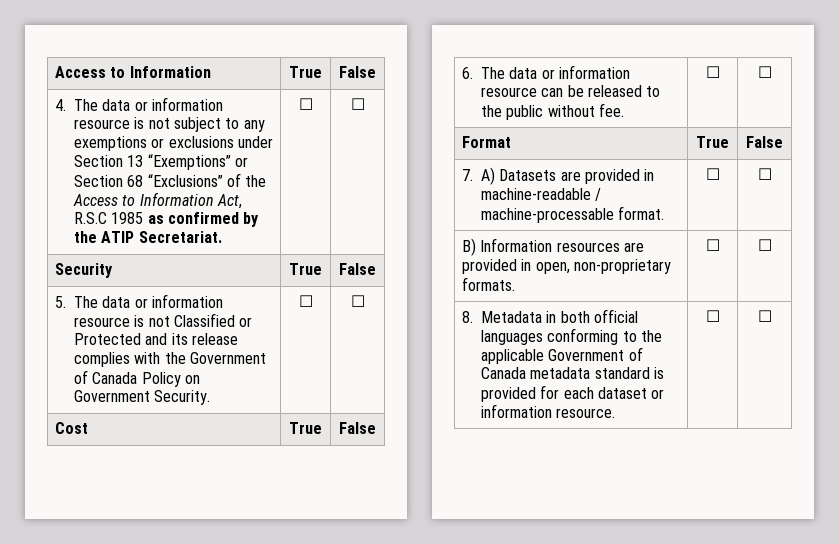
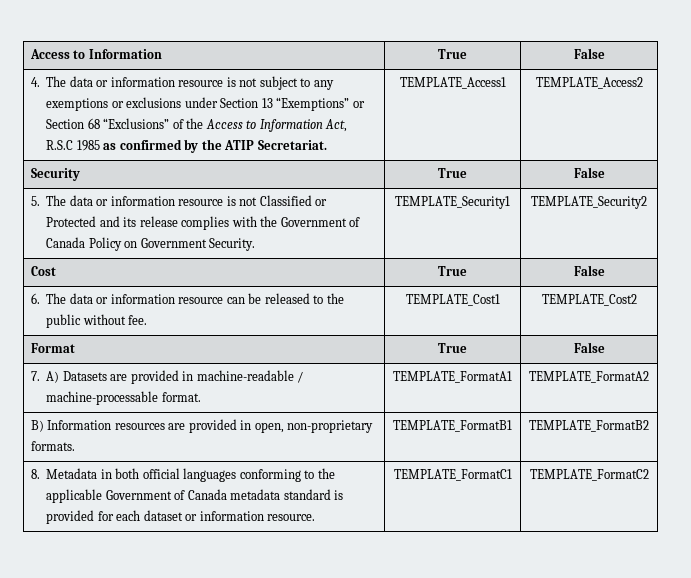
- 4. The data or information resource is not subject to any exemptions or exclusions under Section 13 “Exemptions” or Section 68 “Exclusions” of the Access to Information Act, R.S.C 1985 as confirmed by the ATIP Secretariat. | ☐ | ☐
+ 4. The data or information resource is not subject to any exemptions or exclusions under Section 13 “Exemptions” or Section 68 “Exclusions” of the Access to Information Act, R.S.C 1985 as confirmed by the ATIP Secretariat. | TEMPLATE_Access1 | TEMPLATE_Access2
- 5. The data or information resource is not Classified or Protected and its release complies with the Government of Canada Policy on Government Security. | ☐ | ☐
+ 5. The data or information resource is not Classified or Protected and its release complies with the Government of Canada Policy on Government Security. | TEMPLATE_Security1 | TEMPLATE_Security2
- 6. The data or information resource can be released to the public without fee. | ☐ | ☐
+ 6. The data or information resource can be released to the public without fee. | TEMPLATE_Cost1 | TEMPLATE_Cost2
- 7. A) Datasets are provided in machine-readable / machine-processable format. | ☐ | ☐
+ 7. A) Datasets are provided in machine-readable / machine-processable format. | TEMPLATE_FormatA1 | TEMPLATE_FormatA2
- B) Information resources are provided in open, non-proprietary formats. | ☐ | ☐
+ B) Information resources are provided in open, non-proprietary formats. | TEMPLATE_FormatB1 | TEMPLATE_FormatB2
- 8. Metadata in both official languages conforming to the applicable Government of Canada metadata standard is provided for each dataset or information resource. | ☐ | ☐
+ 8. Metadata in both official languages conforming to the applicable Government of Canada metadata standard is provided for each dataset or information resource. | TEMPLATE_FormatC1 | TEMPLATE_FormatC2

